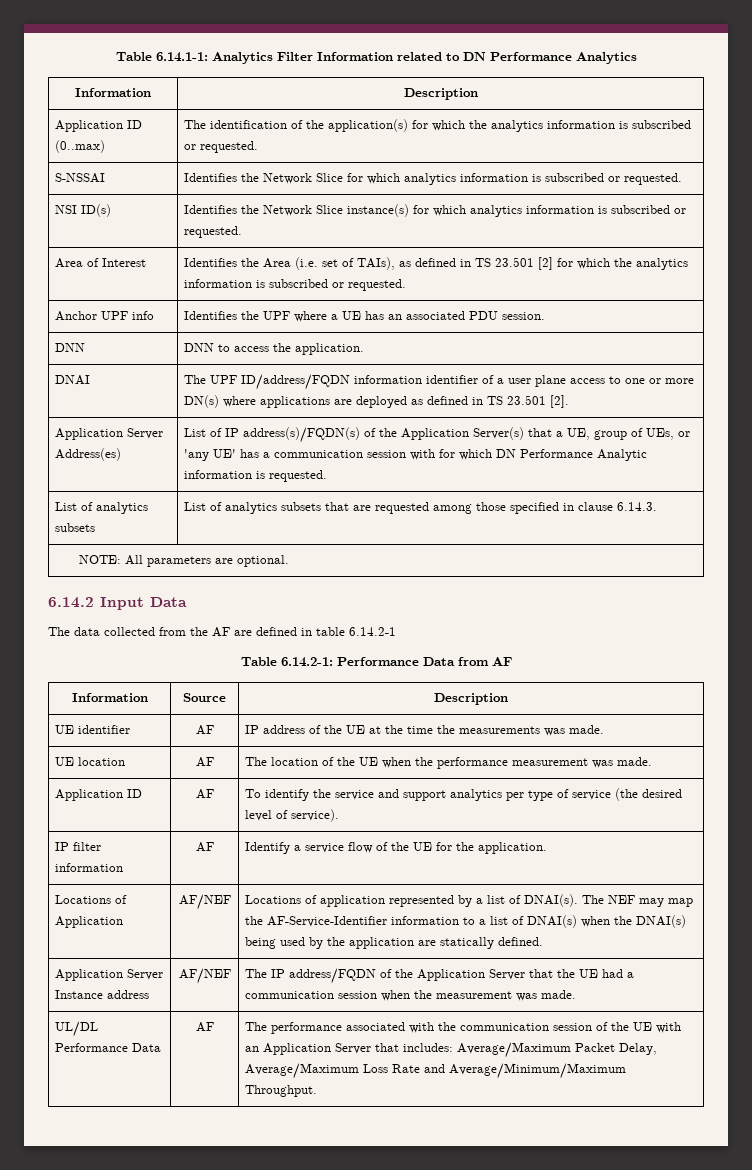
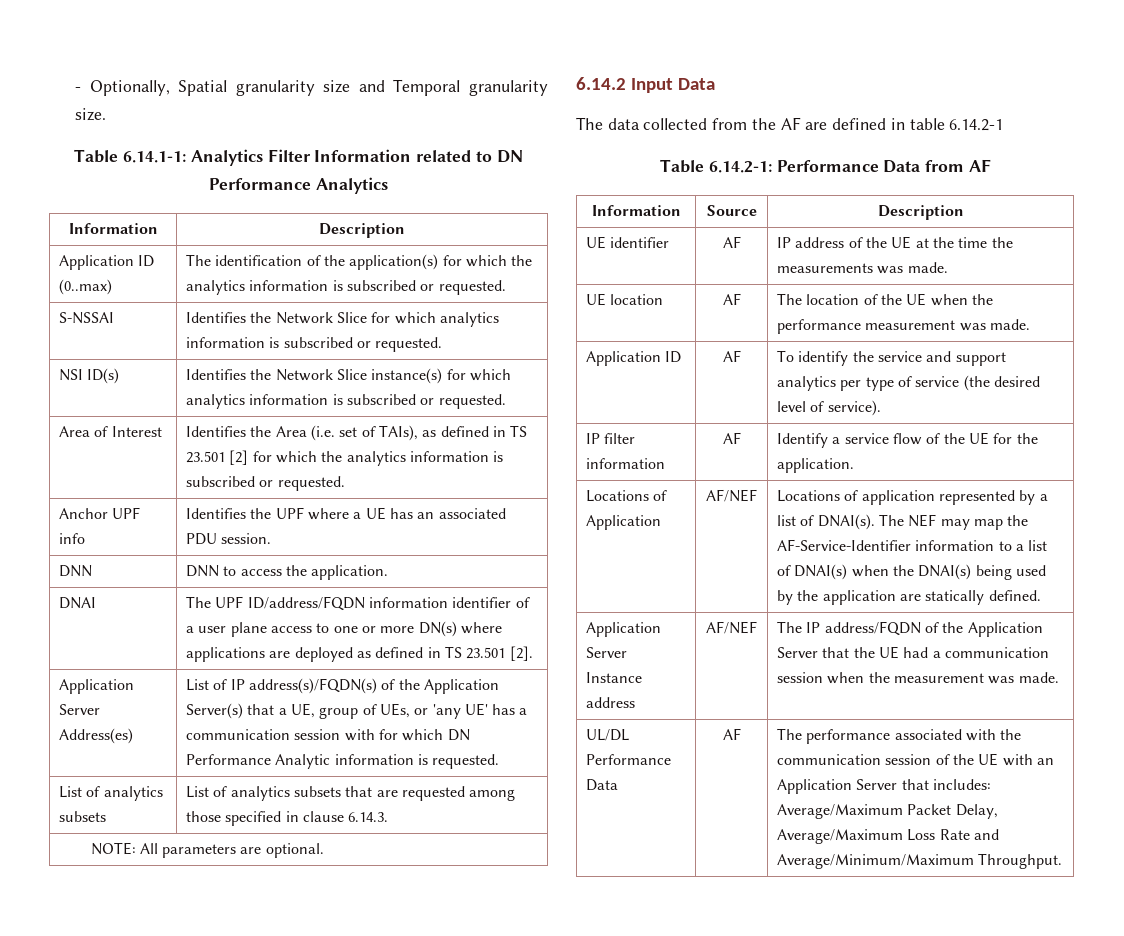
+ - Optionally, Spatial granularity size and Temporal granularity size.

